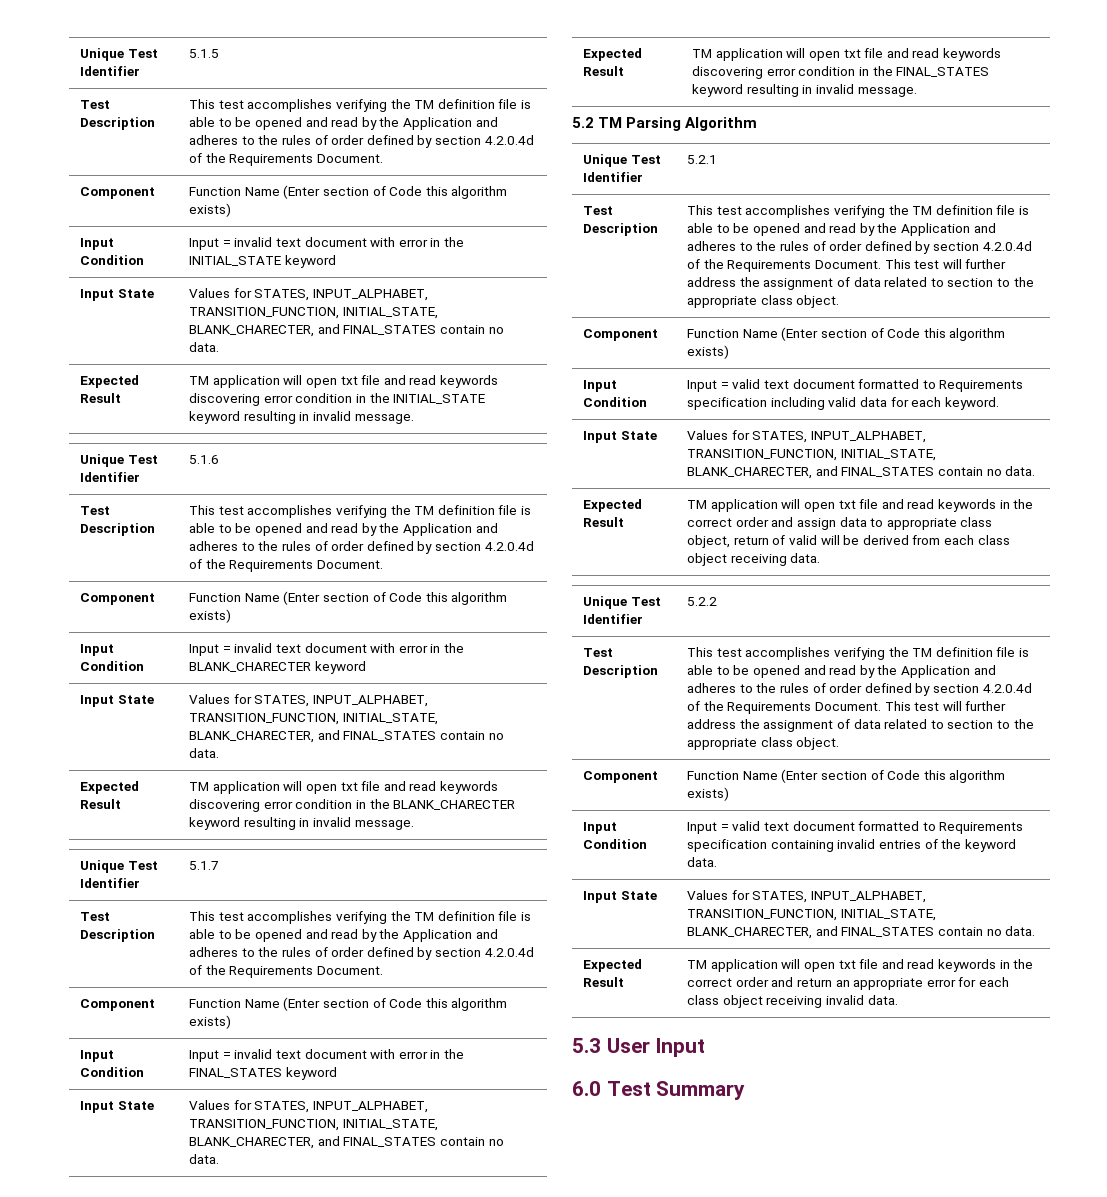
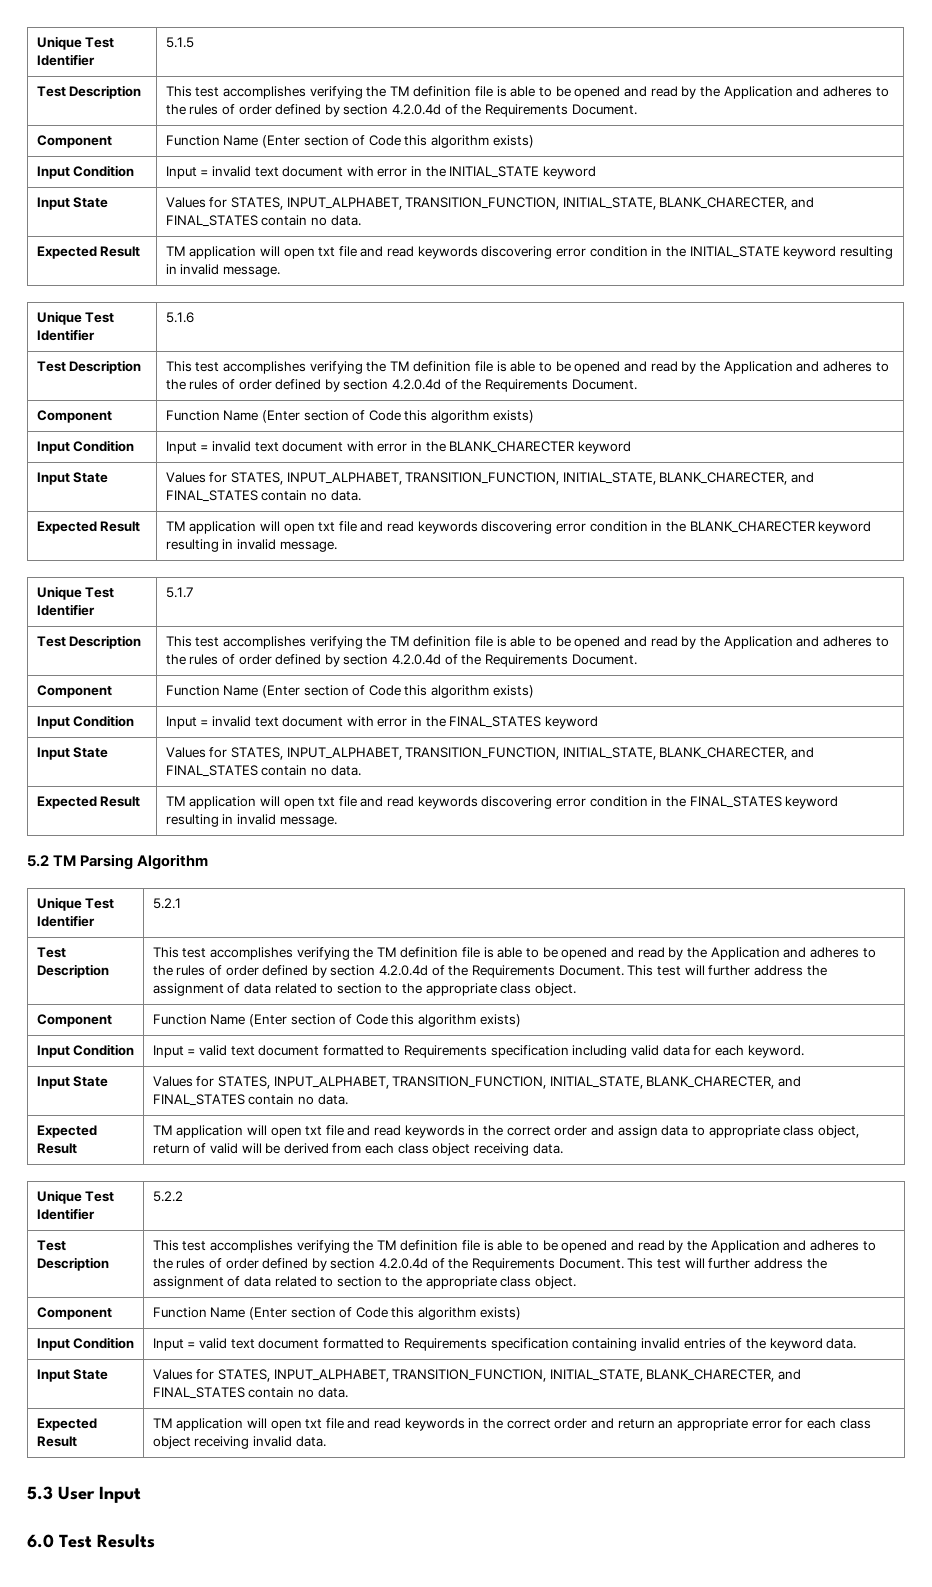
- 6.0 Test Summary
+ 6.0 Test Results

